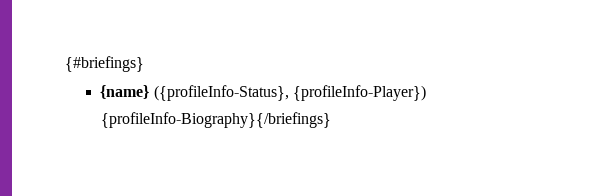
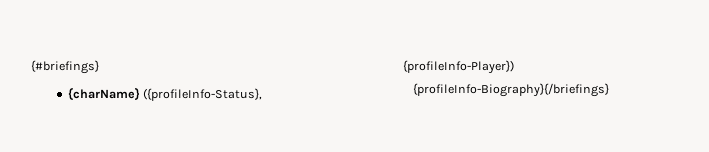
- {name} ({profileInfo-Status}, {profileInfo-Player})
+ {charName} ({profileInfo-Status}, {profileInfo-Player})

